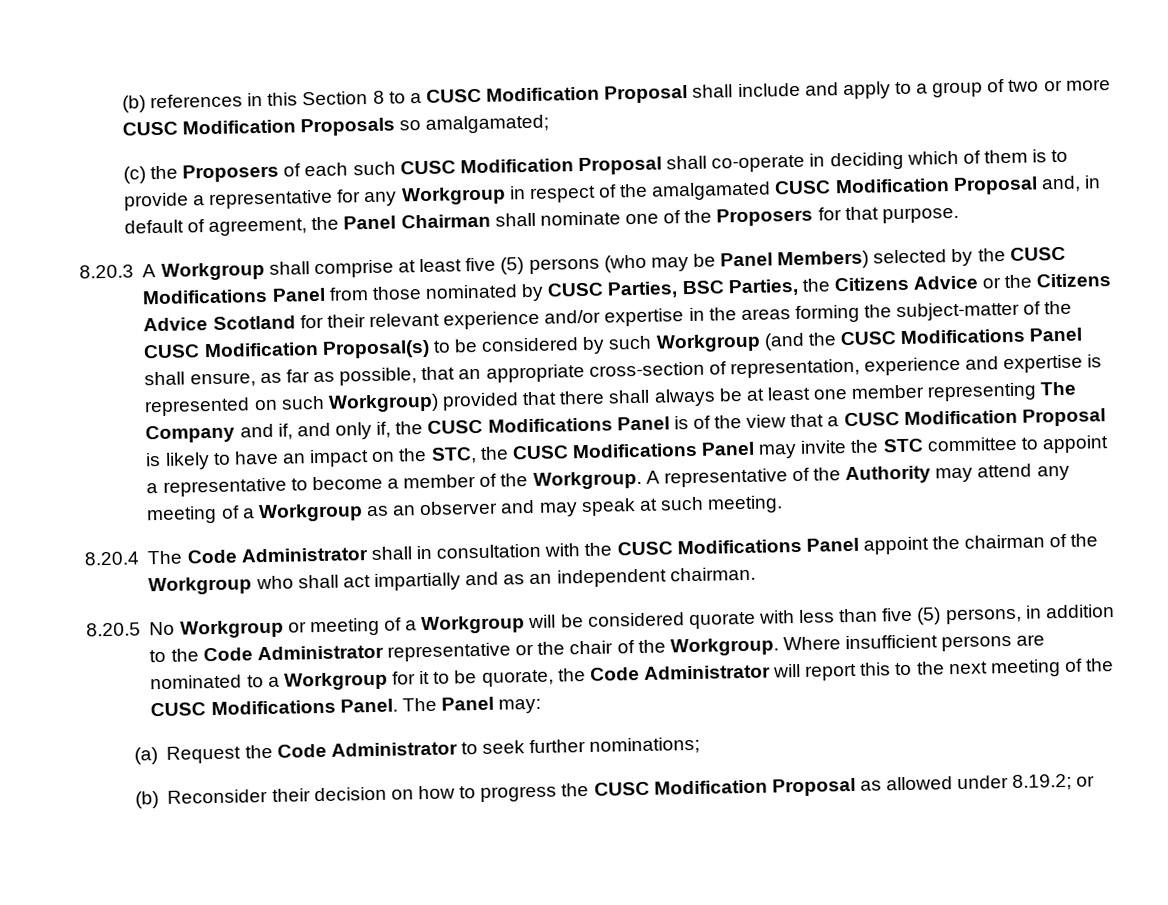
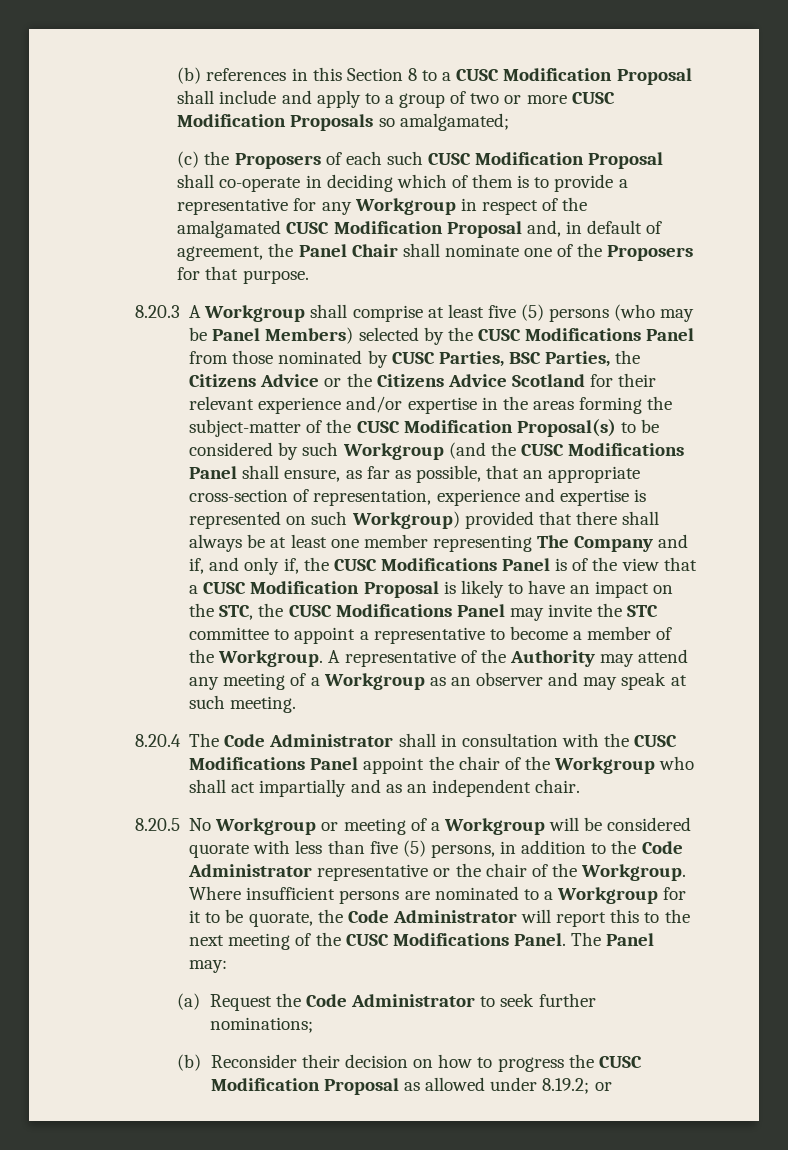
- (c) the Proposers of each such CUSC Modification Proposal shall co-operate in deciding which of them is to provide a representative for any Workgroup in respect of the amalgamated CUSC Modification Proposal and, in default of agreement, the Panel Chairman shall nominate one of the Proposers for that purpose.
+ (c) the Proposers of each such CUSC Modification Proposal shall co-operate in deciding which of them is to provide a representative for any Workgroup in respect of the amalgamated CUSC Modification Proposal and, in default of agreement, the Panel Chair shall nominate one of the Proposers for that purpose.
- 8.20.4 The Code Administrator shall in consultation with the CUSC Modifications Panel appoint the chairman of the Workgroup who shall act impartially and as an independent chairman.
+ 8.20.4 The Code Administrator shall in consultation with the CUSC Modifications Panel appoint the chair of the Workgroup who shall act impartially and as an independent chair.

